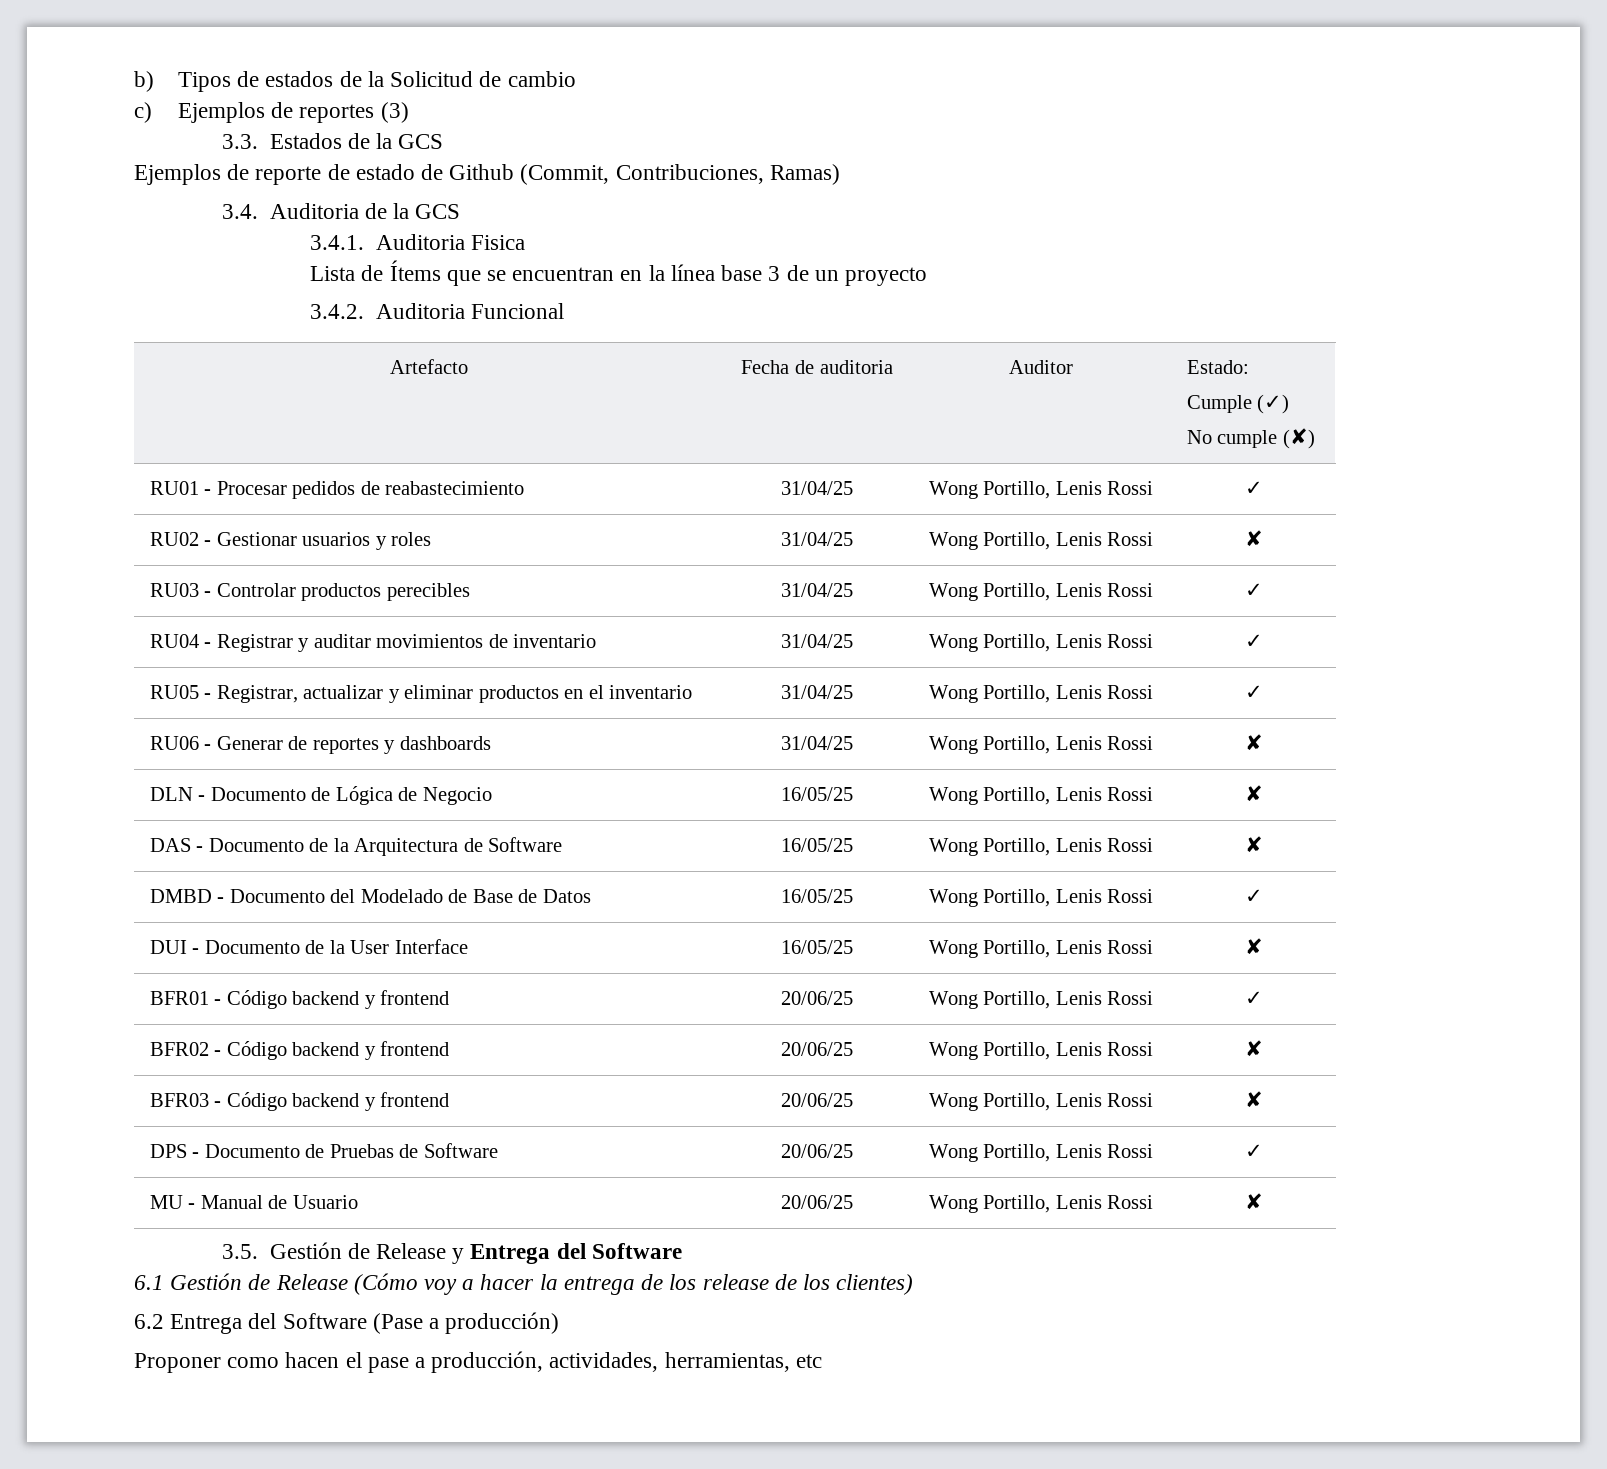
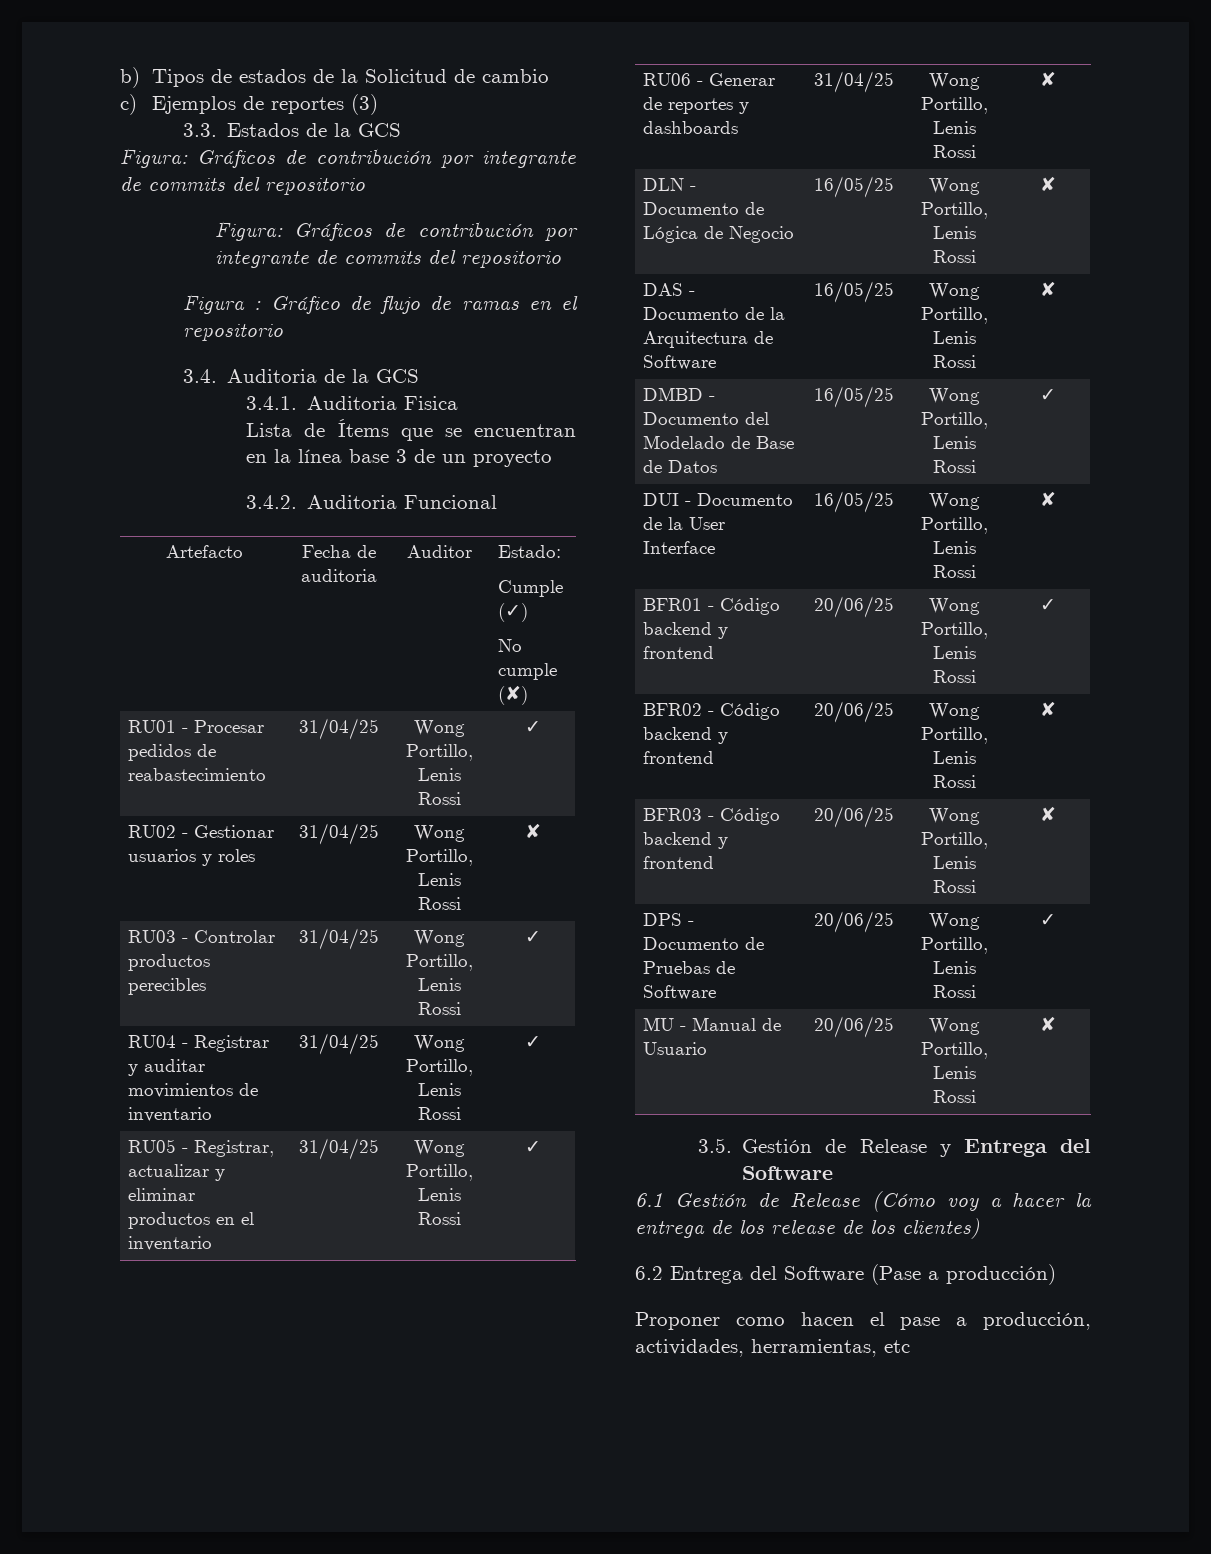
  3.3. Estados de la GCS
- Ejemplos de reporte de estado de Github (Commit, Contribuciones, Ramas)
+ Figura: Gráficos de contribución por integrante de commits del repositorio
+ Figura: Gráficos de contribución por integrante de commits del repositorio
+ Figura : Gráfico de flujo de ramas en el repositorio

